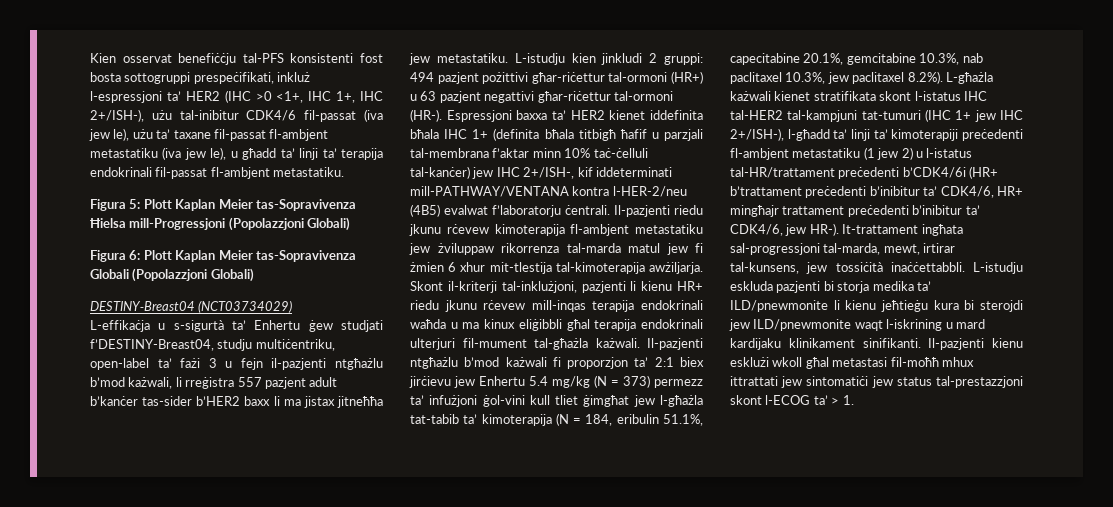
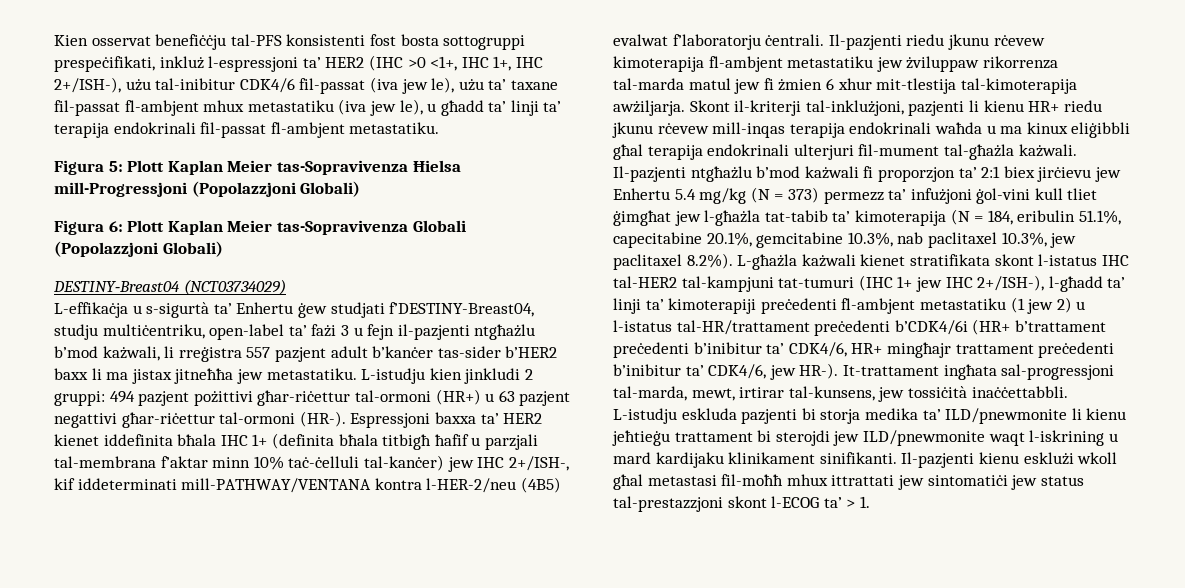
- Kien osservat benefiċċju tal-PFS konsistenti fost bosta sottogruppi prespeċifikati, inkluż l-espressjoni ta’ HER2 (IHC >0 <1+, IHC 1+, IHC 2+/ISH-), użu tal-inibitur CDK4/6 fil-passat (iva jew le), użu ta’ taxane fil-passat fl-ambjent metastatiku (iva jew le), u għadd ta’ linji ta’ terapija endokrinali fil-passat fl-ambjent metastatiku.
+ Kien osservat benefiċċju tal-PFS konsistenti fost bosta sottogruppi prespeċifikati, inkluż l-espressjoni ta’ HER2 (IHC >0 <1+, IHC 1+, IHC 2+/ISH-), użu tal-inibitur CDK4/6 fil-passat (iva jew le), użu ta’ taxane fil-passat fl-ambjent mhux metastatiku (iva jew le), u għadd ta’ linji ta’ terapija endokrinali fil-passat fl-ambjent metastatiku.
- L-istudju eskluda pazjenti bi storja medika ta’ ILD/pnewmonite li kienu jeħtieġu kura bi sterojdi jew ILD/pnewmonite waqt l-iskrining u mard kardijaku klinikament sinifikanti.
+ L-istudju eskluda pazjenti bi storja medika ta’ ILD/pnewmonite li kienu jeħtieġu trattament bi sterojdi jew ILD/pnewmonite waqt l-iskrining u mard kardijaku klinikament sinifikanti.

